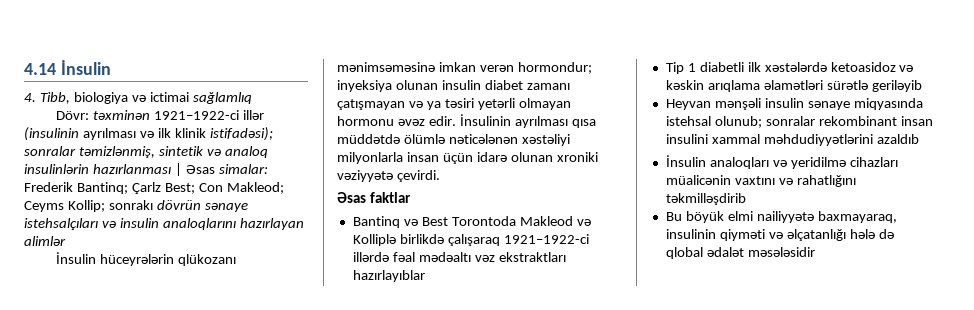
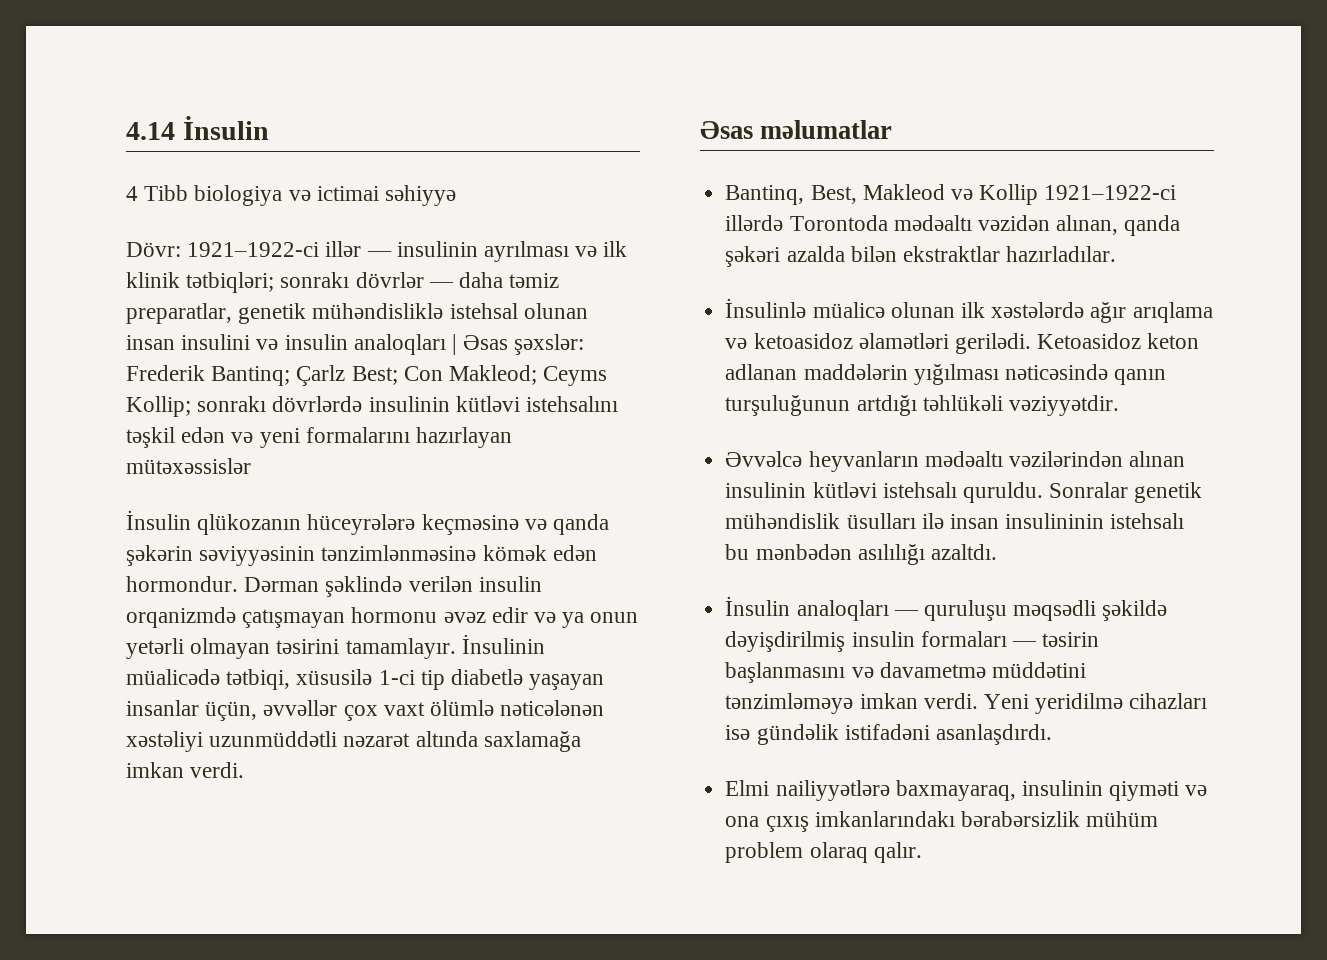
- 4. Tibb, biologiya və ictimai sağlamlıq
+ 4 Tibb biologiya və ictimai səhiyyə
- Dövr: təxminən 1921–1922-ci illər (insulinin ayrılması və ilk klinik istifadəsi); sonralar təmizlənmiş, sintetik və analoq insulinlərin hazırlanması | Əsas simalar: Frederik Bantinq; Çarlz Best; Con Makleod; Ceyms Kollip; sonrakı dövrün sənaye istehsalçıları və insulin analoqlarını hazırlayan alimlər
- İnsulin hüceyrələrin qlükozanı mənimsəməsinə imkan verən hormondur; inyeksiya olunan insulin diabet zamanı çatışmayan və ya təsiri yetərli olmayan hormonu əvəz edir. İnsulinin ayrılması qısa müddətdə ölümlə nəticələnən xəstəliyi milyonlarla insan üçün idarə olunan xroniki vəziyyətə çevirdi.
- Əsas faktlar
- Bantinq və Best Torontoda Makleod və Kolliplə birlikdə çalışaraq 1921–1922-ci illərdə fəal mədəaltı vəz ekstraktları hazırlayıblar
- Tip 1 diabetli ilk xəstələrdə ketoasidoz və kəskin arıqlama əlamətləri sürətlə geriləyib
- Heyvan mənşəli insulin sənaye miqyasında istehsal olunub; sonralar rekombinant insan insulini xammal məhdudiyyətlərini azaldıb
- İnsulin analoqları və yeridilmə cihazları müalicənin vaxtını və rahatlığını təkmilləşdirib
- Bu böyük elmi nailiyyətə baxmayaraq, insulinin qiyməti və əlçatanlığı hələ də qlobal ədalət məsələsidir
+ Dövr: 1921–1922-ci illər — insulinin ayrılması və ilk klinik tətbiqləri; sonrakı dövrlər — daha təmiz preparatlar, genetik mühəndisliklə istehsal olunan insan insulini və insulin analoqları | Əsas şəxslər: Frederik Bantinq; Çarlz Best; Con Makleod; Ceyms Kollip; sonrakı dövrlərdə insulinin kütləvi istehsalını təşkil edən və yeni formalarını hazırlayan mütəxəssislər
+ İnsulin qlükozanın hüceyrələrə keçməsinə və qanda şəkərin səviyyəsinin tənzimlənməsinə kömək edən hormondur. Dərman şəklində verilən insulin orqanizmdə çatışmayan hormonu əvəz edir və ya onun yetərli olmayan təsirini tamamlayır. İnsulinin müalicədə tətbiqi, xüsusilə 1-ci tip diabetlə yaşayan insanlar üçün, əvvəllər çox vaxt ölümlə nəticələnən xəstəliyi uzunmüddətli nəzarət altında saxlamağa imkan verdi.
+ Əsas məlumatlar
+ Bantinq, Best, Makleod və Kollip 1921–1922-ci illərdə Torontoda mədəaltı vəzidən alınan, qanda şəkəri azalda bilən ekstraktlar hazırladılar.
+ İnsulinlə müalicə olunan ilk xəstələrdə ağır arıqlama və ketoasidoz əlamətləri gerilədi. Ketoasidoz keton adlanan maddələrin yığılması nəticəsində qanın turşuluğunun artdığı təhlükəli vəziyyətdir.
+ Əvvəlcə heyvanların mədəaltı vəzilərindən alınan insulinin kütləvi istehsalı quruldu. Sonralar genetik mühəndislik üsulları ilə insan insulininin istehsalı bu mənbədən asılılığı azaltdı.
+ İnsulin analoqları — quruluşu məqsədli şəkildə dəyişdirilmiş insulin formaları — təsirin başlanmasını və davametmə müddətini tənzimləməyə imkan verdi. Yeni yeridilmə cihazları isə gündəlik istifadəni asanlaşdırdı.
+ Elmi nailiyyətlərə baxmayaraq, insulinin qiyməti və ona çıxış imkanlarındakı bərabərsizlik mühüm problem olaraq qalır.

